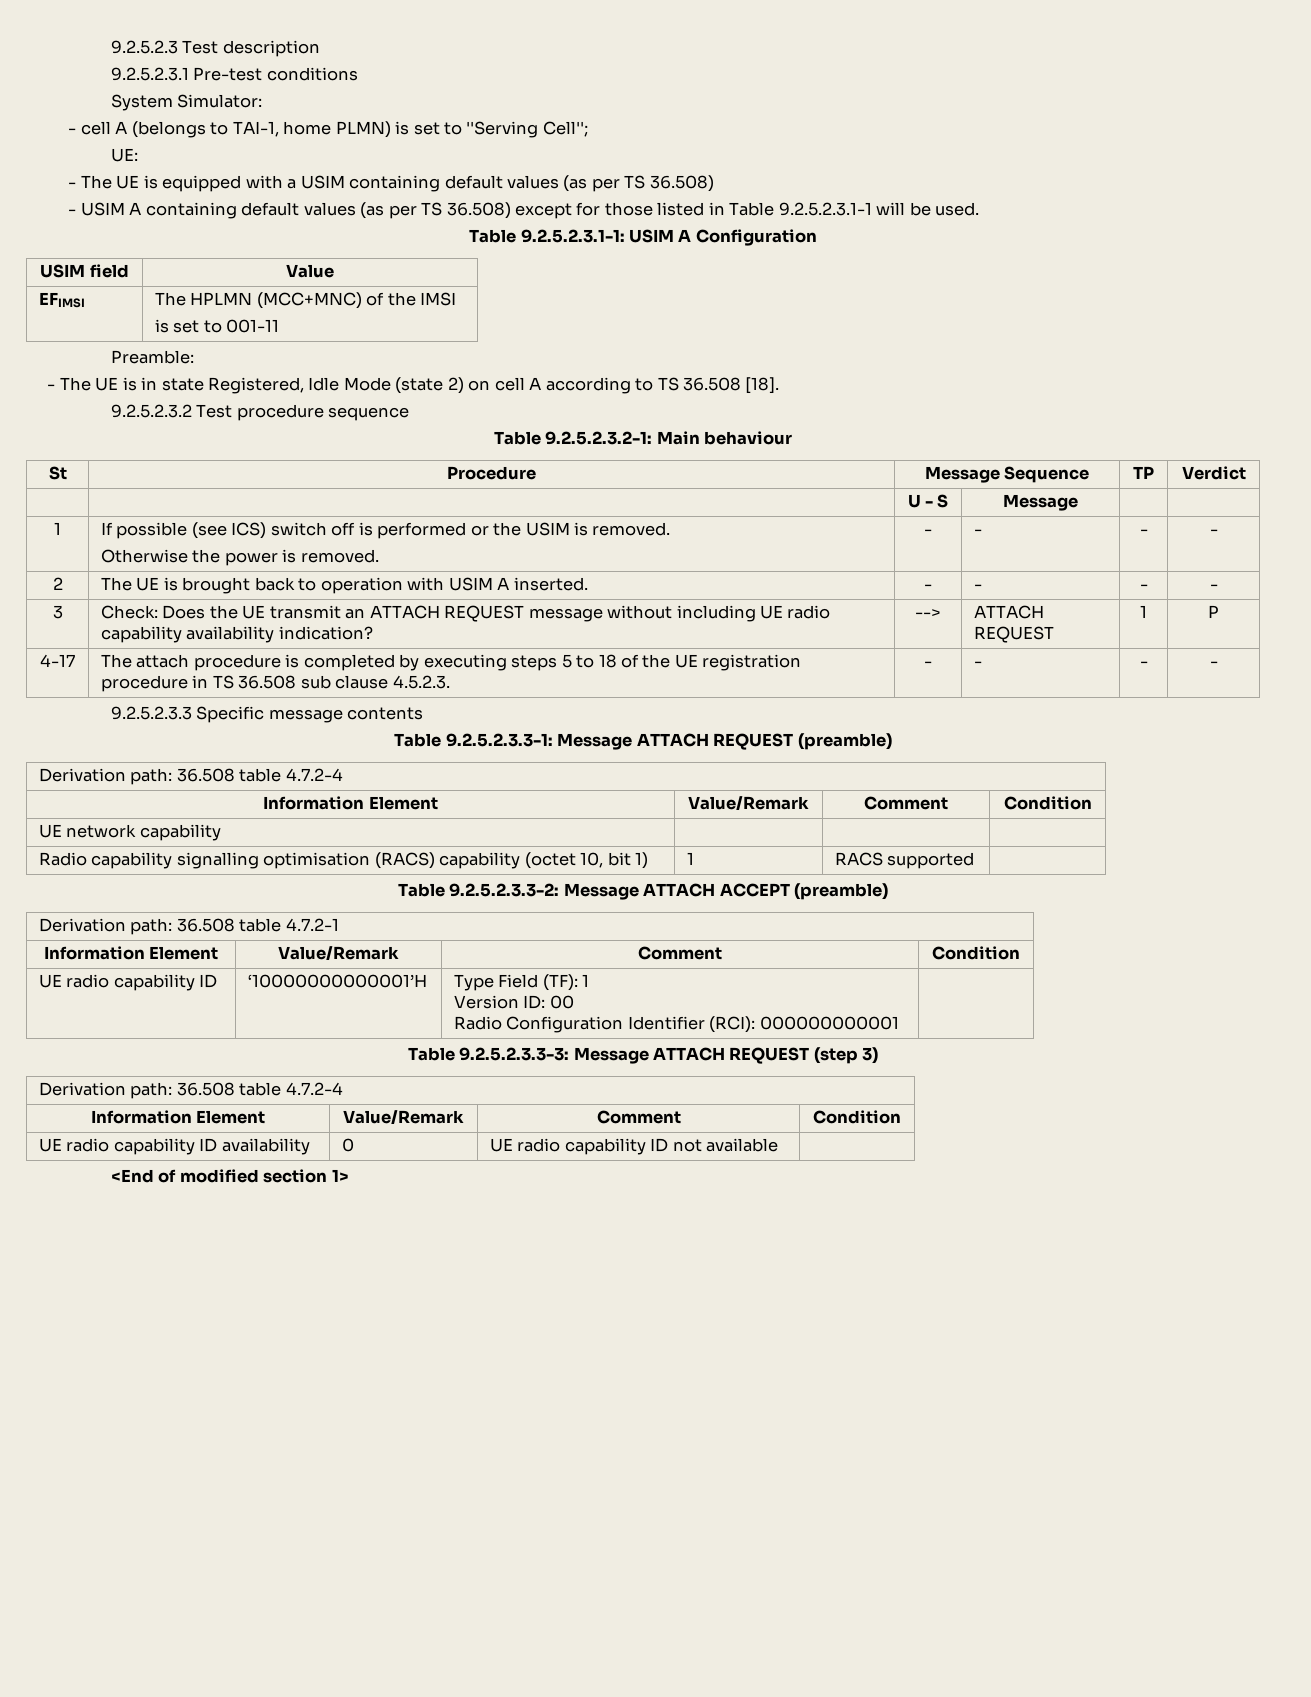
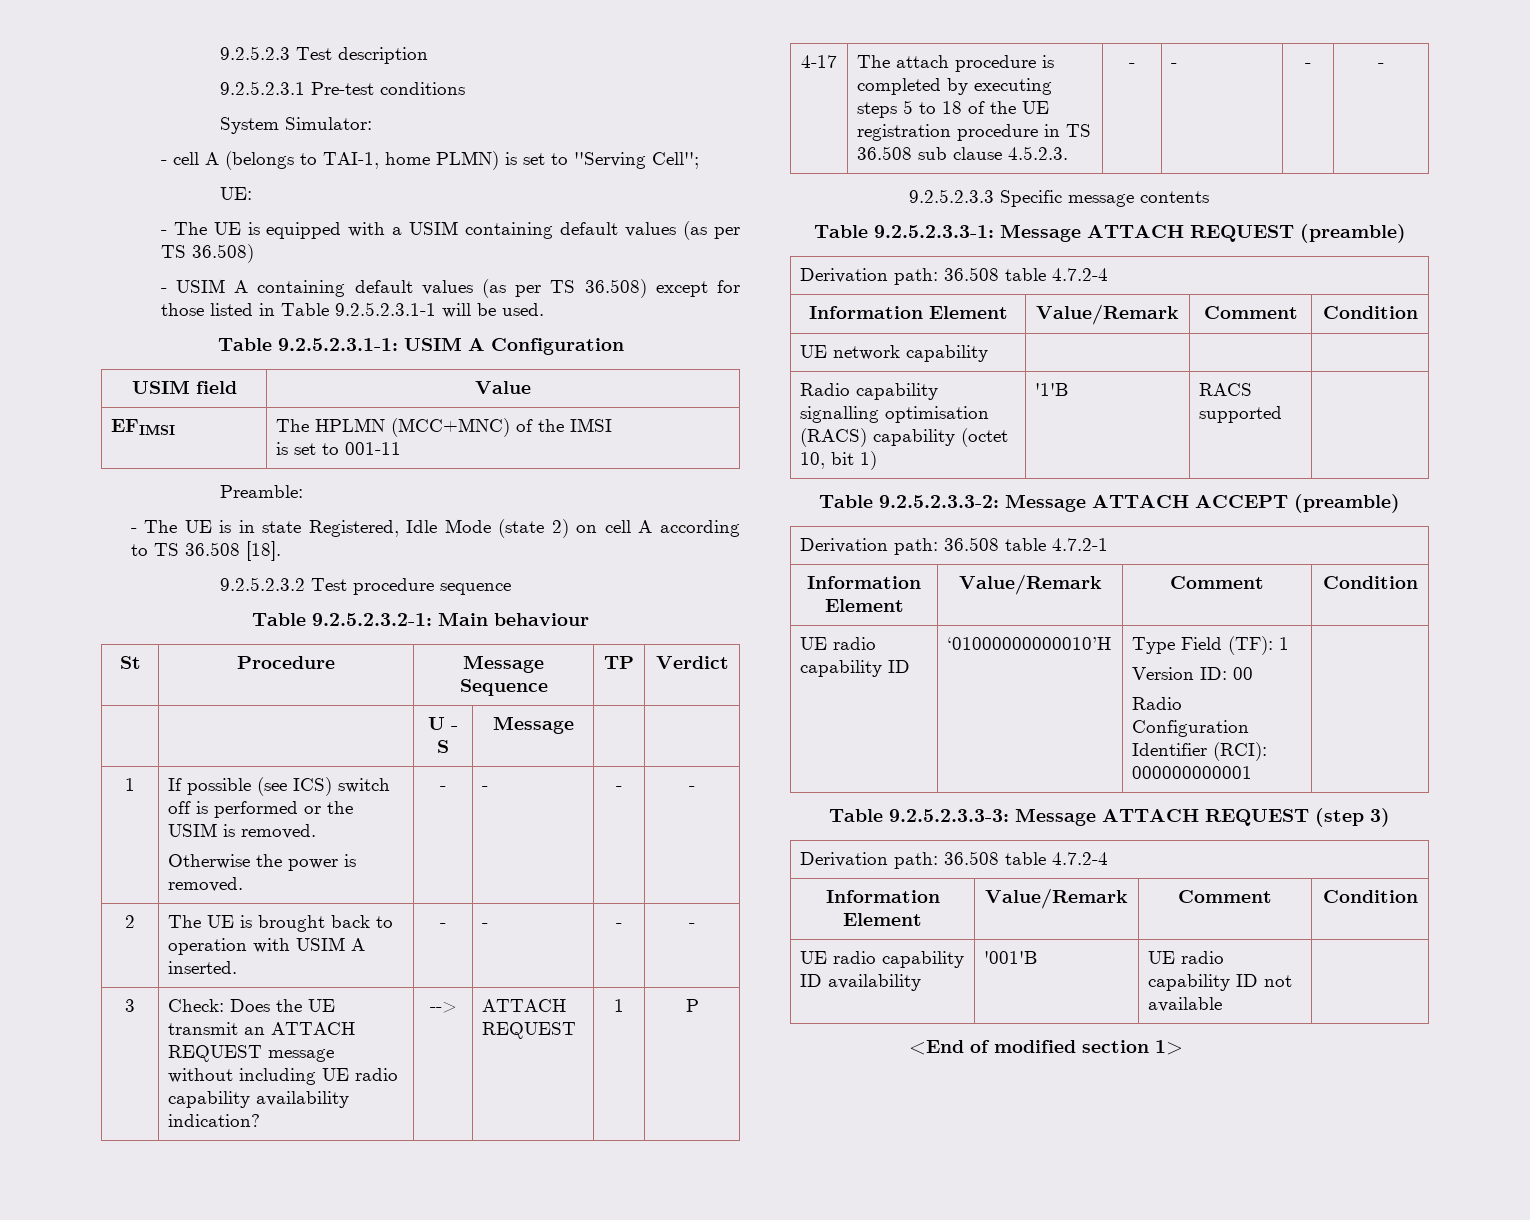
- Radio capability signalling optimisation (RACS) capability (octet 10, bit 1) | 1 | RACS supported |
+ Radio capability signalling optimisation (RACS) capability (octet 10, bit 1) | '1'B | RACS supported |
- UE radio capability ID | ‘10000000000001’H | Type Field (TF): 1
+ UE radio capability ID | ‘01000000000010’H | Type Field (TF): 1
- UE radio capability ID availability | 0 | UE radio capability ID not available |
+ UE radio capability ID availability | '001'B | UE radio capability ID not available |

